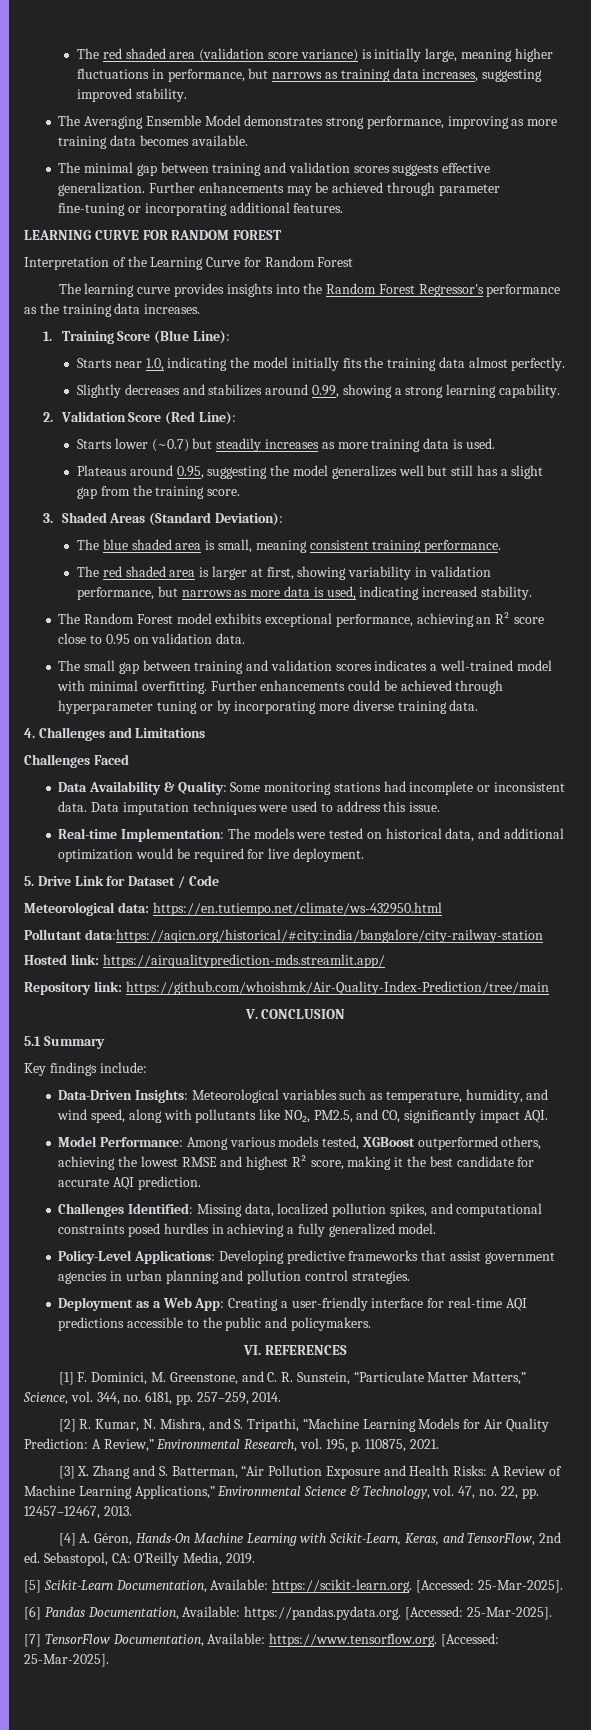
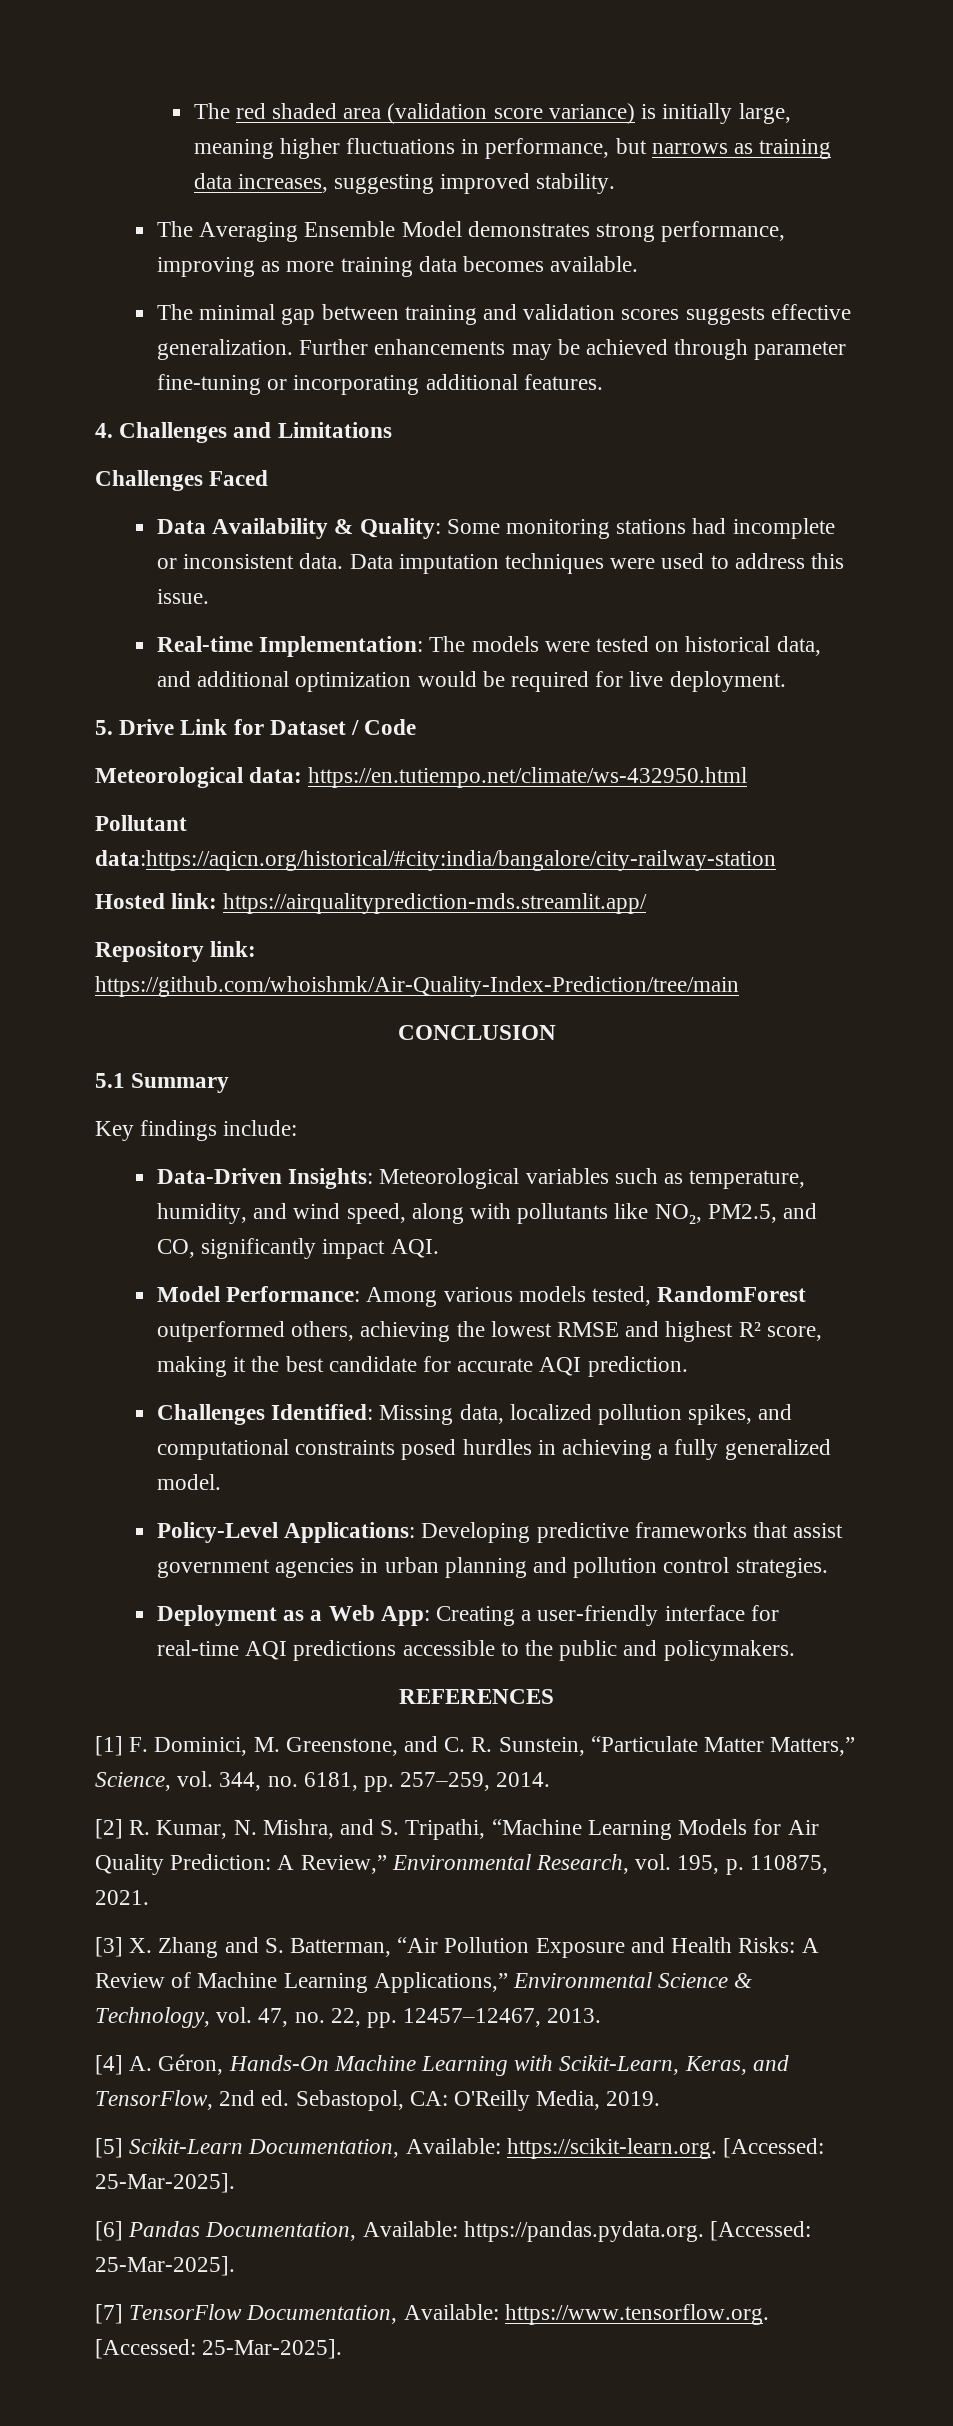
- LEARNING CURVE FOR RANDOM FOREST
- Interpretation of the Learning Curve for Random Forest
- The learning curve provides insights into the Random Forest Regressor's performance as the training data increases.
- 1. Training Score (Blue Line):
- Starts near 1.0, indicating the model initially fits the training data almost perfectly.
- Slightly decreases and stabilizes around 0.99, showing a strong learning capability.
- 2. Validation Score (Red Line):
- Starts lower (~0.7) but steadily increases as more training data is used.
- Plateaus around 0.95, suggesting the model generalizes well but still has a slight gap from the training score.
- 3. Shaded Areas (Standard Deviation):
- The blue shaded area is small, meaning consistent training performance.
- The red shaded area is larger at first, showing variability in validation performance, but narrows as more data is used, indicating increased stability.
- The Random Forest model exhibits exceptional performance, achieving an R² score close to 0.95 on validation data.
- The small gap between training and validation scores indicates a well-trained model with minimal overfitting. Further enhancements could be achieved through hyperparameter tuning or by incorporating more diverse training data.
- V. CONCLUSION
+ CONCLUSION
- Model Performance: Among various models tested, XGBoost outperformed others, achieving the lowest RMSE and highest R² score, making it the best candidate for accurate AQI prediction.
+ Model Performance: Among various models tested, RandomForest outperformed others, achieving the lowest RMSE and highest R² score, making it the best candidate for accurate AQI prediction.
- VI. REFERENCES
+ REFERENCES

